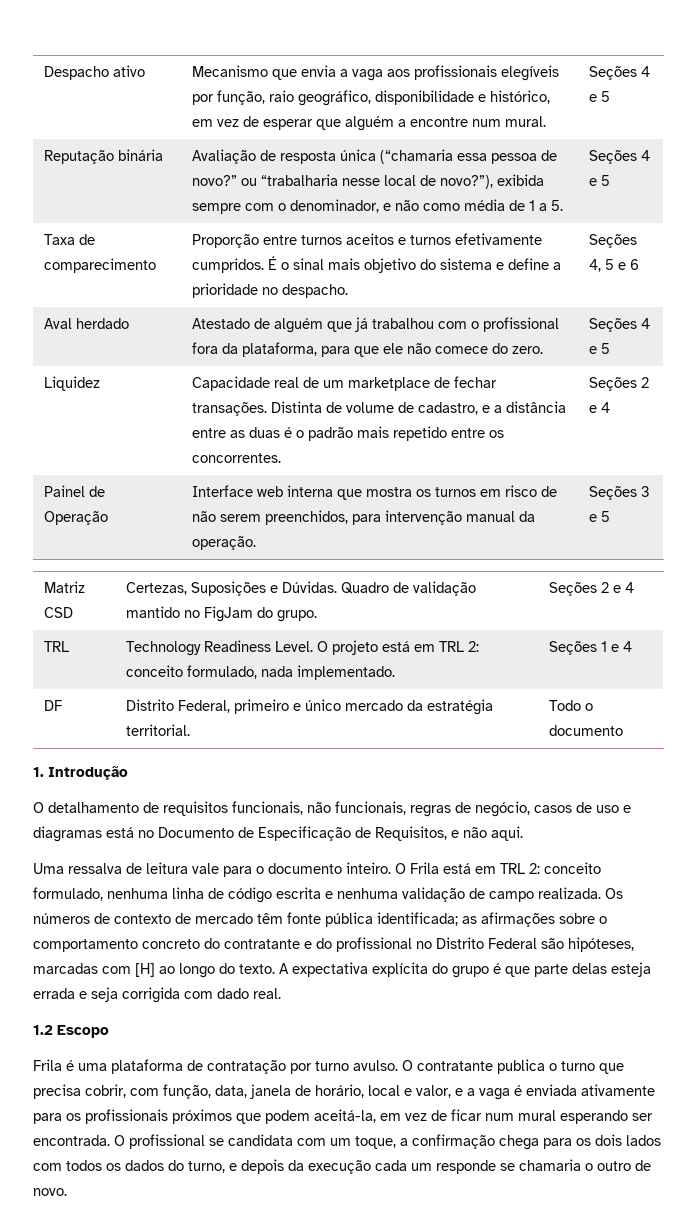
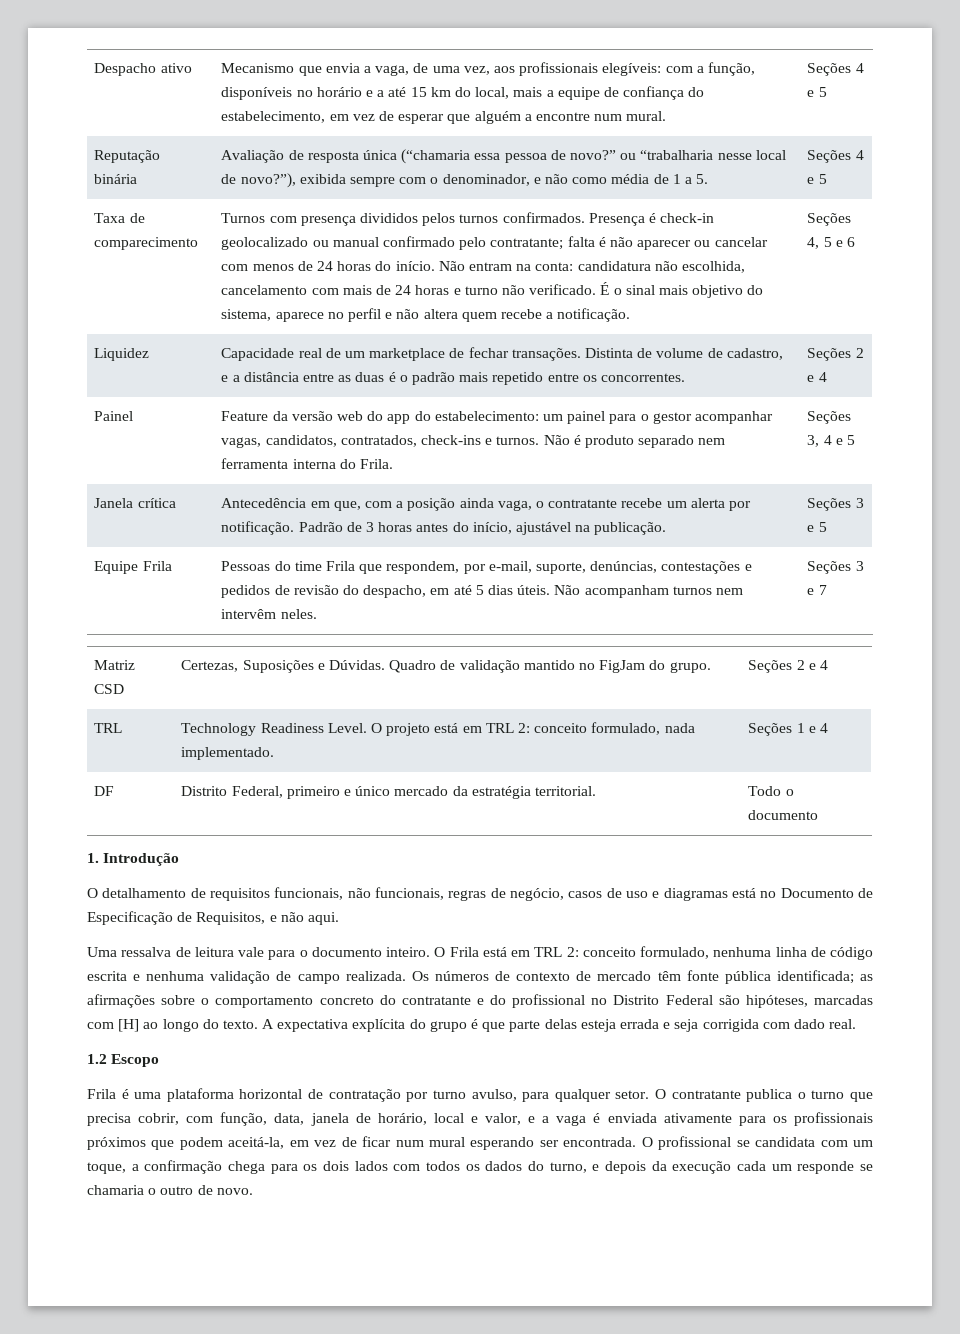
- Mecanismo que envia a vaga aos profissionais elegíveis por função, raio geográfico, disponibilidade e histórico, em vez de esperar que alguém a encontre num mural.
+ Mecanismo que envia a vaga, de uma vez, aos profissionais elegíveis: com a função, disponíveis no horário e a até 15 km do local, mais a equipe de confiança do estabelecimento, em vez de esperar que alguém a encontre num mural.
- Proporção entre turnos aceitos e turnos efetivamente cumpridos.
+ Turnos com presença divididos pelos turnos confirmados. Presença é check-in geolocalizado ou manual confirmado pelo contratante; falta é não aparecer ou cancelar com menos de 24 horas do início. Não entram na conta: candidatura não escolhida, cancelamento com mais de 24 horas e turno não verificado.
- É o sinal mais objetivo do sistema e define a prioridade no despacho.
+ É o sinal mais objetivo do sistema, aparece no perfil e não altera quem recebe a notificação.
- Aval herdado | Atestado de alguém que já trabalhou com o profissional fora da plataforma, para que ele não comece do zero. | Seções 4 e 5
- Painel de Operação | Interface web interna que mostra os turnos em risco de não serem preenchidos, para intervenção manual da operação. | Seções 3 e 5
+ Painel | Feature da versão web do app do estabelecimento: um painel para o gestor acompanhar vagas, candidatos, contratados, check-ins e turnos. Não é produto separado nem ferramenta interna do Frila. | Seções 3, 4 e 5
+ Janela crítica | Antecedência em que, com a posição ainda vaga, o contratante recebe um alerta por notificação. Padrão de 3 horas antes do início, ajustável na publicação. | Seções 3 e 5
+ Equipe Frila | Pessoas do time Frila que respondem, por e-mail, suporte, denúncias, contestações e pedidos de revisão do despacho, em até 5 dias úteis. Não acompanham turnos nem intervêm neles. | Seções 3 e 7
- Frila é uma plataforma de contratação por turno avulso.
+ Frila é uma plataforma horizontal de contratação por turno avulso, para qualquer setor.

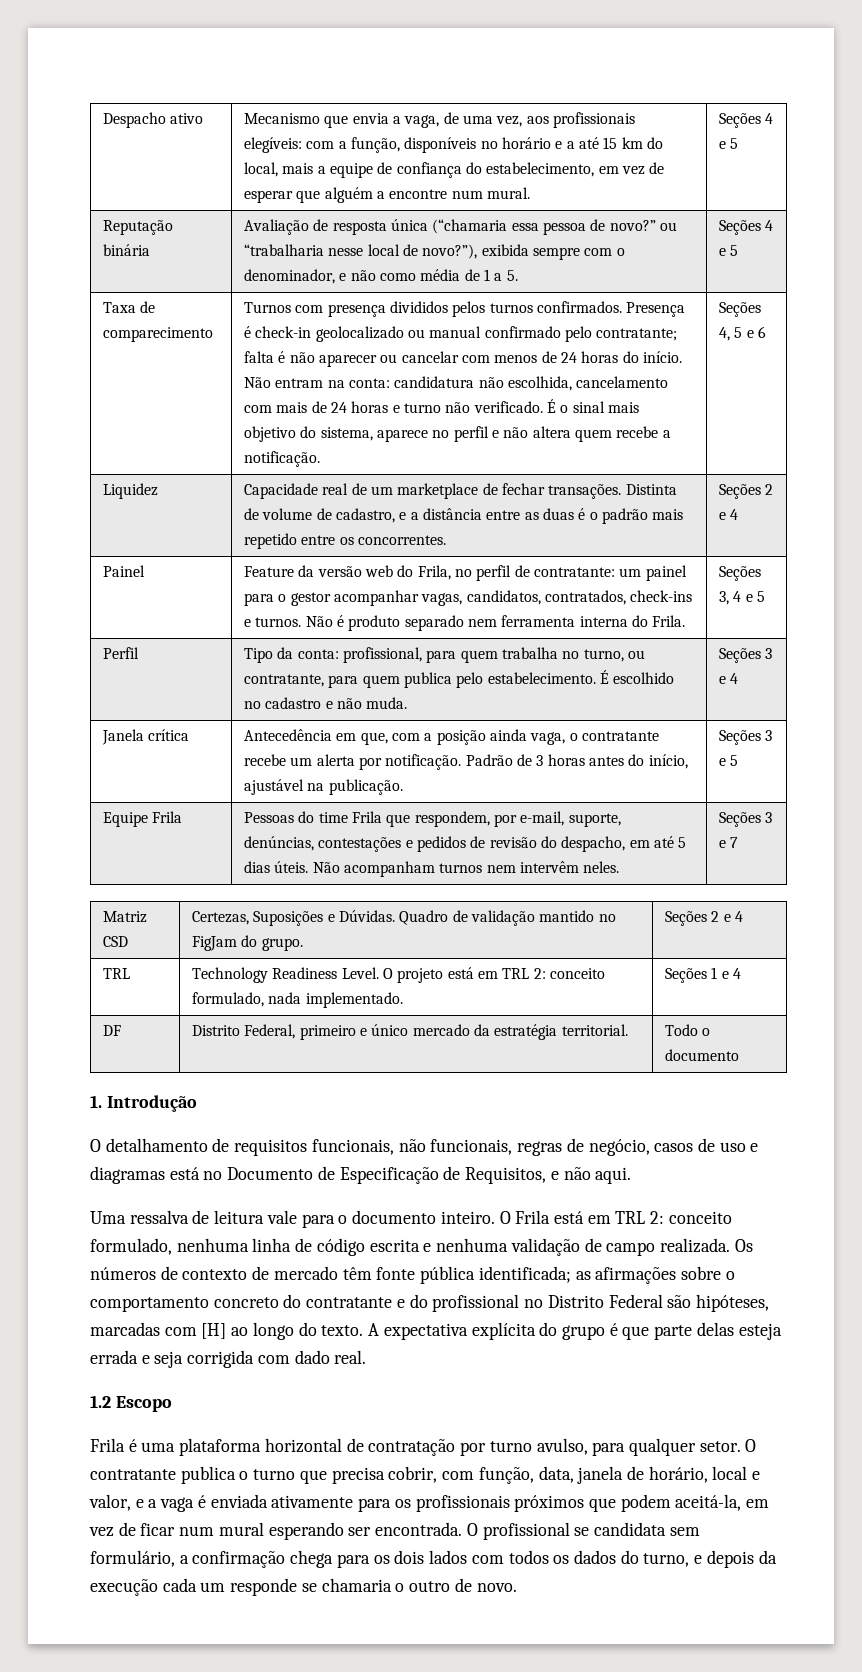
- Painel | Feature da versão web do app do estabelecimento: um painel para o gestor acompanhar vagas, candidatos, contratados, check-ins e turnos. Não é produto separado nem ferramenta interna do Frila. | Seções 3, 4 e 5
+ Painel | Feature da versão web do Frila, no perfil de contratante: um painel para o gestor acompanhar vagas, candidatos, contratados, check-ins e turnos. Não é produto separado nem ferramenta interna do Frila. | Seções 3, 4 e 5
+ Perfil | Tipo da conta: profissional, para quem trabalha no turno, ou contratante, para quem publica pelo estabelecimento. É escolhido no cadastro e não muda. | Seções 3 e 4
- O profissional se candidata com um toque, a confirmação chega para os dois lados com todos os dados do turno, e depois da execução cada um responde se chamaria o outro de novo.
+ O profissional se candidata sem formulário, a confirmação chega para os dois lados com todos os dados do turno, e depois da execução cada um responde se chamaria o outro de novo.

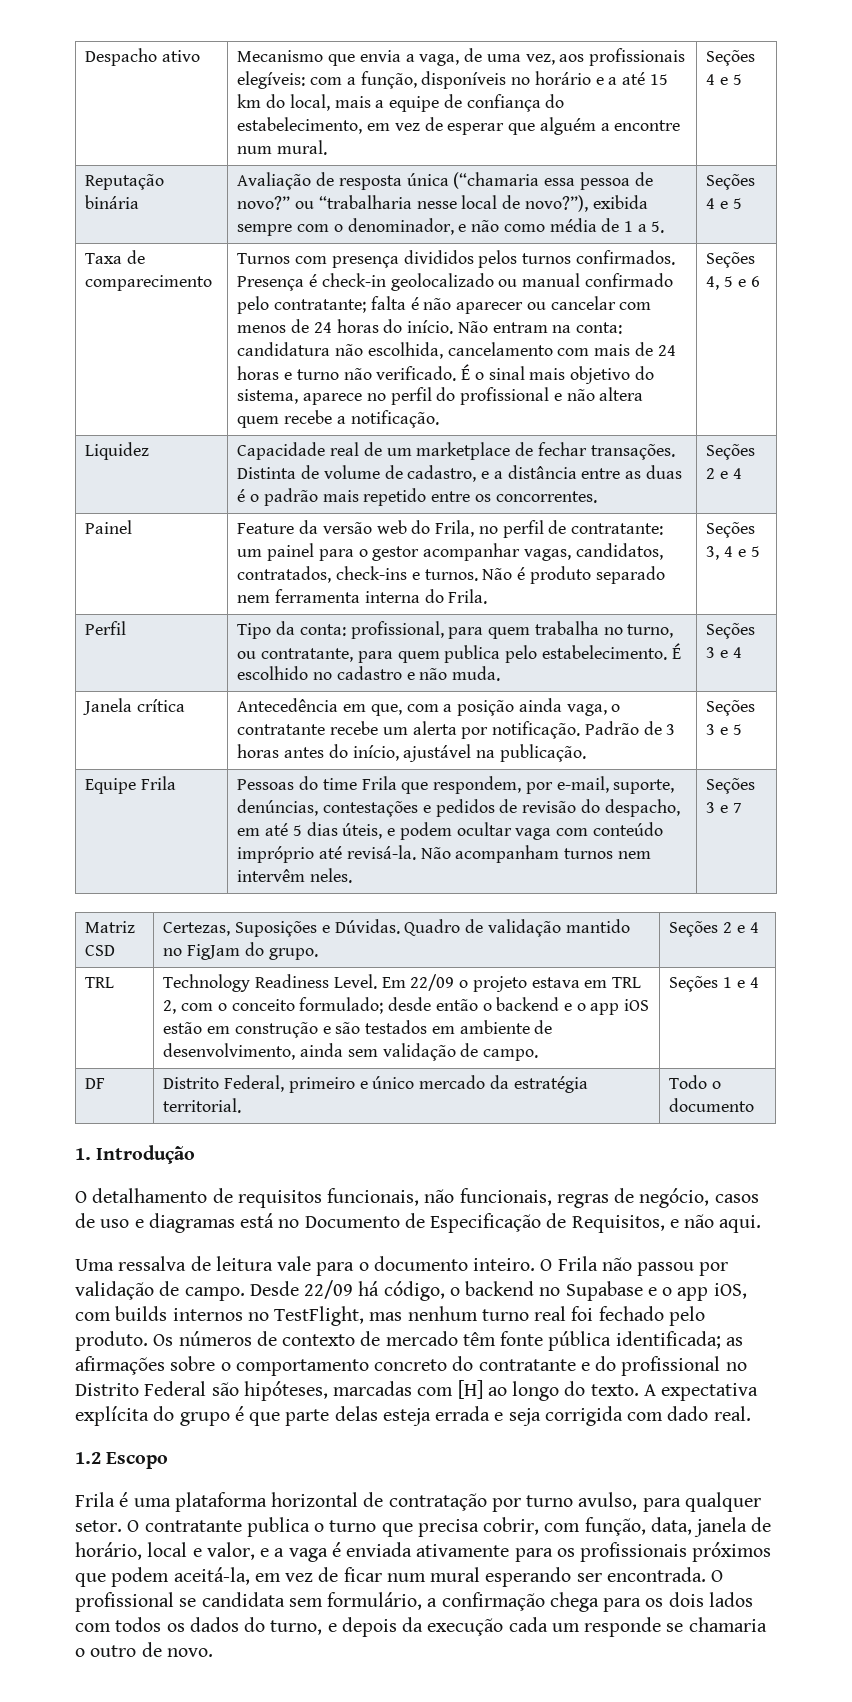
- É o sinal mais objetivo do sistema, aparece no perfil e não altera quem recebe a notificação.
+ É o sinal mais objetivo do sistema, aparece no perfil do profissional e não altera quem recebe a notificação.
- Pessoas do time Frila que respondem, por e-mail, suporte, denúncias, contestações e pedidos de revisão do despacho, em até 5 dias úteis.
+ Pessoas do time Frila que respondem, por e-mail, suporte, denúncias, contestações e pedidos de revisão do despacho, em até 5 dias úteis, e podem ocultar vaga com conteúdo impróprio até revisá-la.
- O projeto está em TRL 2: conceito formulado, nada implementado.
+ Em 22/09 o projeto estava em TRL 2, com o conceito formulado; desde então o backend e o app iOS estão em construção e são testados em ambiente de desenvolvimento, ainda sem validação de campo.
- O Frila está em TRL 2: conceito formulado, nenhuma linha de código escrita e nenhuma validação de campo realizada.
+ O Frila não passou por validação de campo. Desde 22/09 há código, o backend no Supabase e o app iOS, com builds internos no TestFlight, mas nenhum turno real foi fechado pelo produto.

